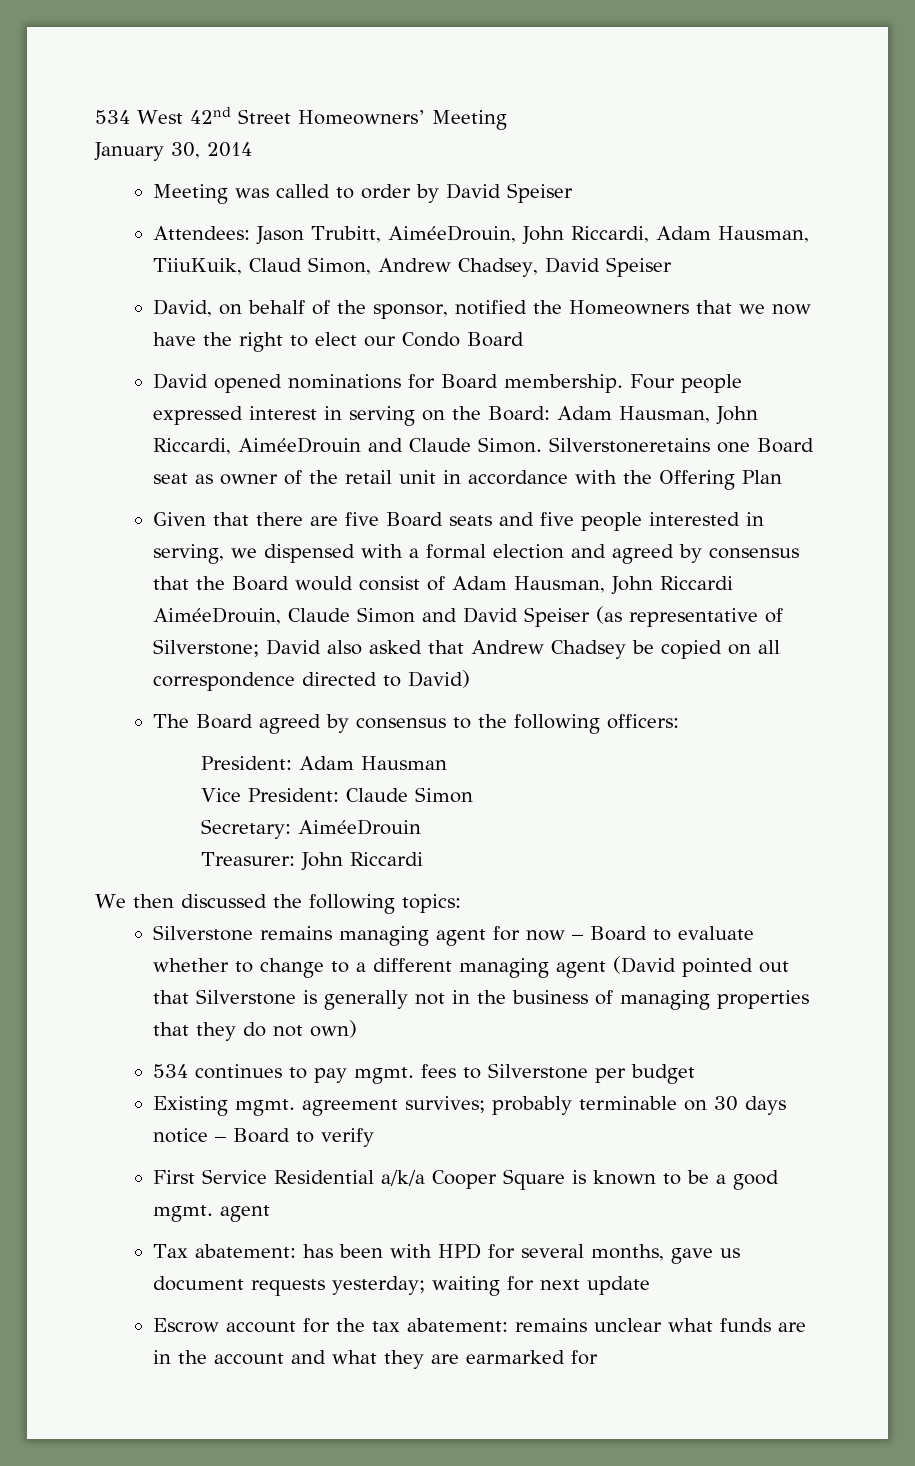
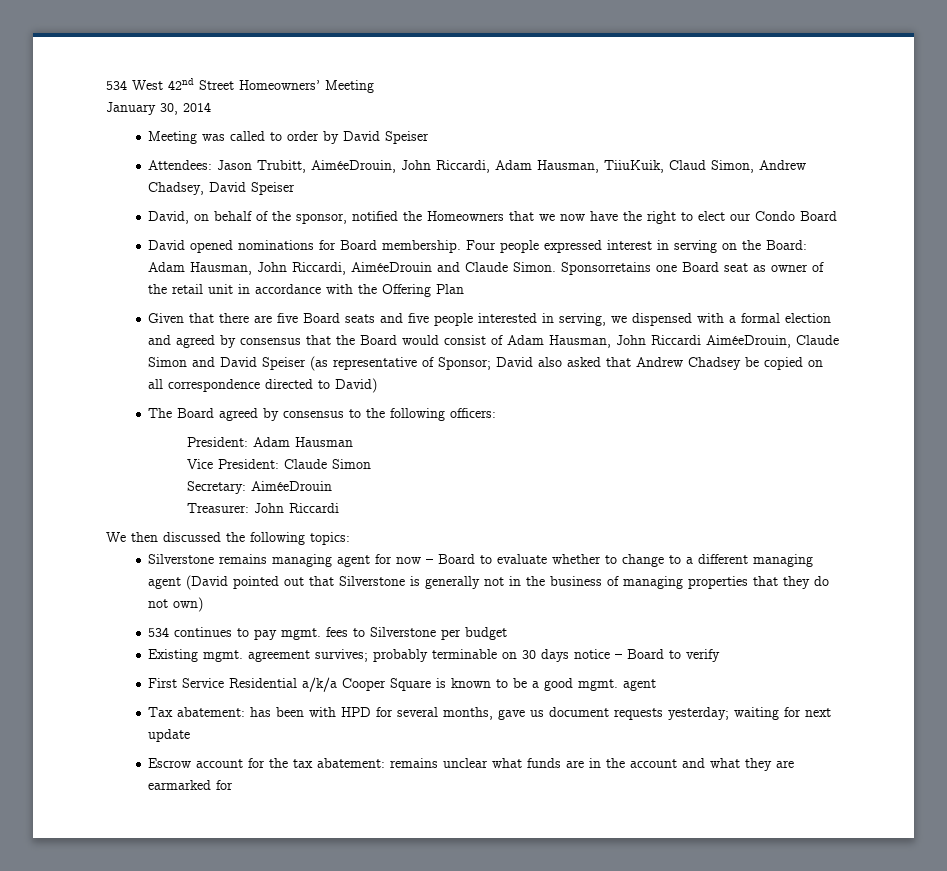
- Silverstoneretains one Board seat as owner of the retail unit in accordance with the Offering Plan
+ Sponsorretains one Board seat as owner of the retail unit in accordance with the Offering Plan
- Given that there are five Board seats and five people interested in serving, we dispensed with a formal election and agreed by consensus that the Board would consist of Adam Hausman, John Riccardi AiméeDrouin, Claude Simon and David Speiser (as representative of Silverstone; David also asked that Andrew Chadsey be copied on all correspondence directed to David)
+ Given that there are five Board seats and five people interested in serving, we dispensed with a formal election and agreed by consensus that the Board would consist of Adam Hausman, John Riccardi AiméeDrouin, Claude Simon and David Speiser (as representative of Sponsor; David also asked that Andrew Chadsey be copied on all correspondence directed to David)

